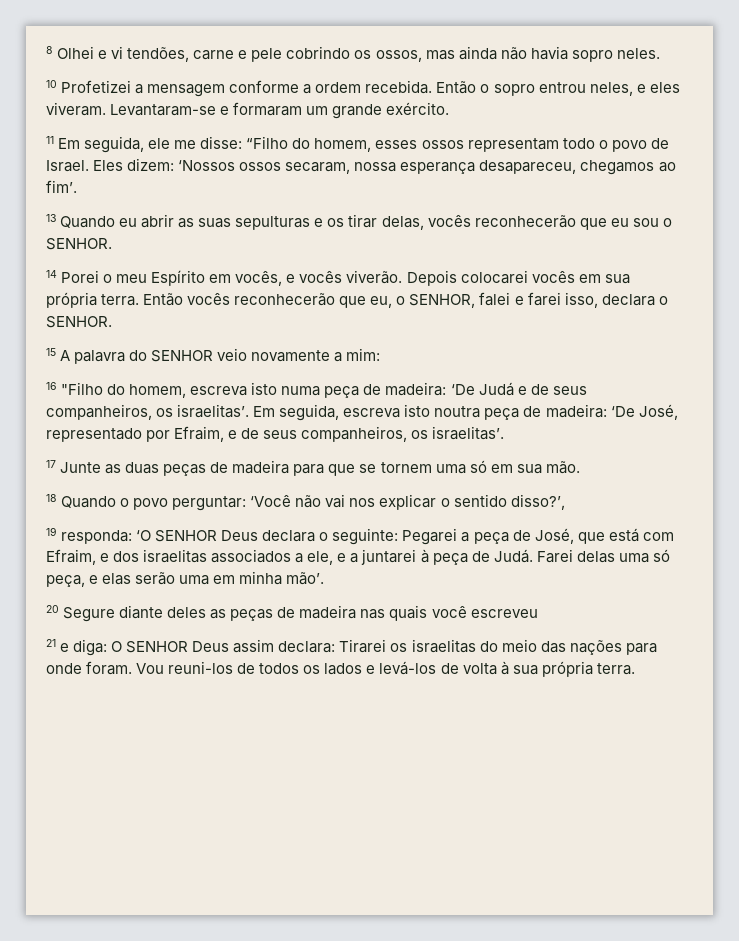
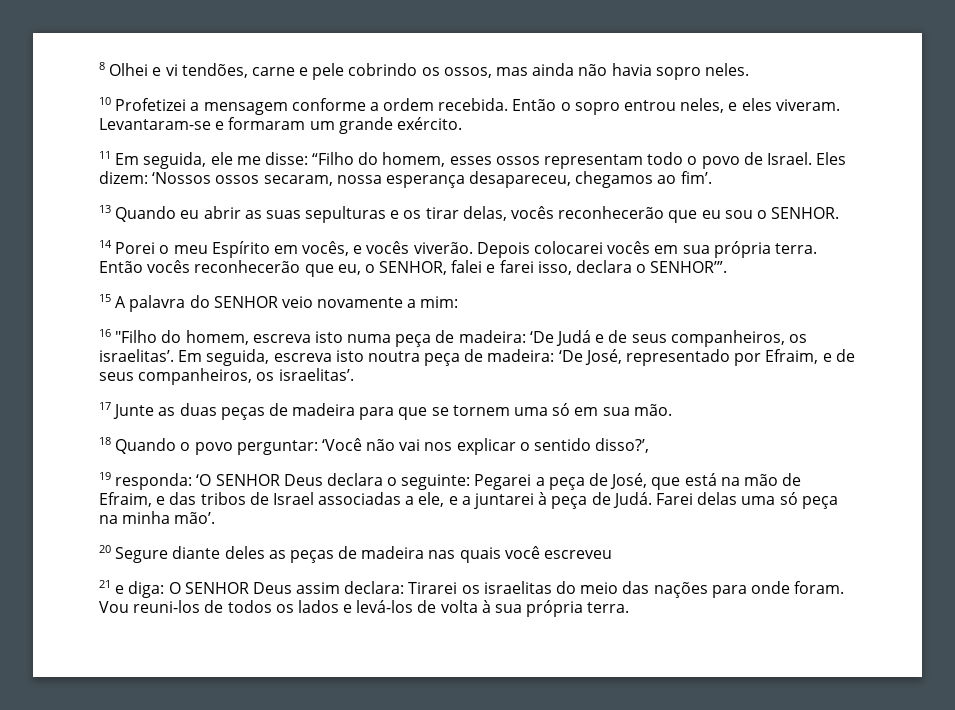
- Então vocês reconhecerão que eu, o SENHOR, falei e farei isso, declara o SENHOR.
+ Então vocês reconhecerão que eu, o SENHOR, falei e farei isso, declara o SENHOR’”.
- 19 responda: ‘O SENHOR Deus declara o seguinte: Pegarei a peça de José, que está com Efraim, e dos israelitas associados a ele, e a juntarei à peça de Judá.
+ 19 responda: ‘O SENHOR Deus declara o seguinte: Pegarei a peça de José, que está na mão de Efraim, e das tribos de Israel associadas a ele, e a juntarei à peça de Judá.
- Farei delas uma só peça, e elas serão uma em minha mão’.
+ Farei delas uma só peça na minha mão’.

